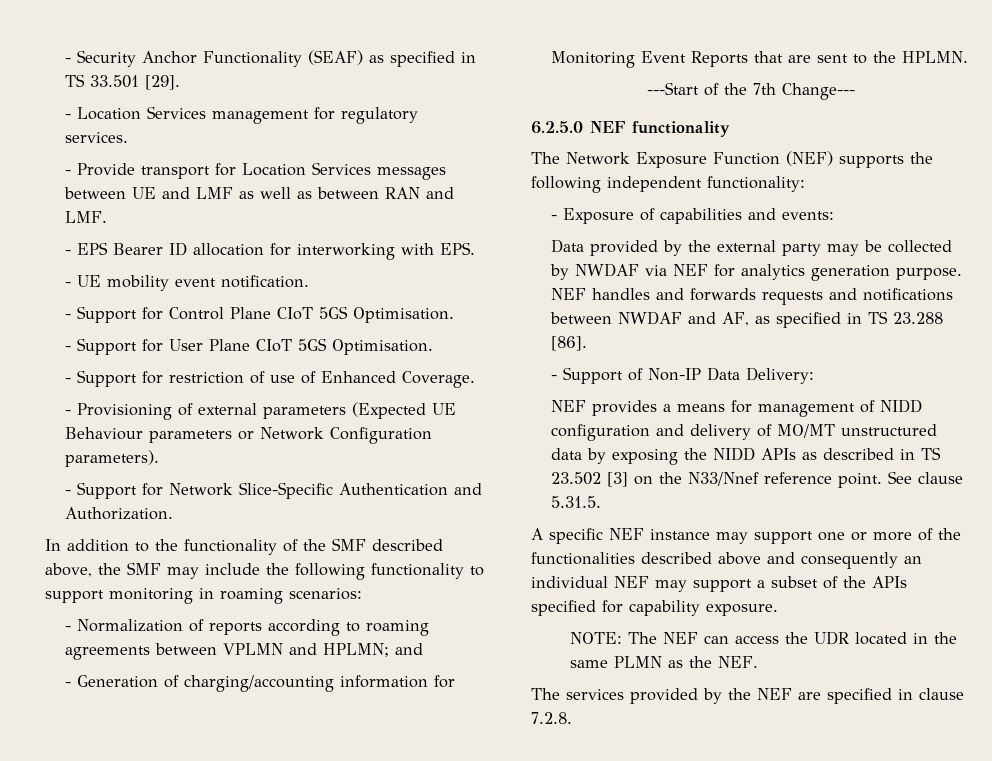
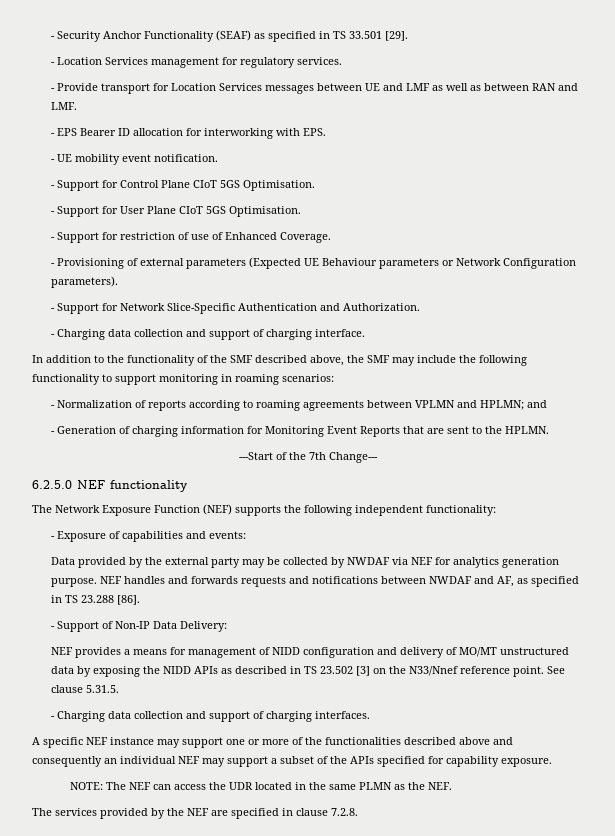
+ - Charging data collection and support of charging interface.
- - Generation of charging/accounting information for Monitoring Event Reports that are sent to the HPLMN.
+ - Generation of charging information for Monitoring Event Reports that are sent to the HPLMN.
+ - Charging data collection and support of charging interfaces.

